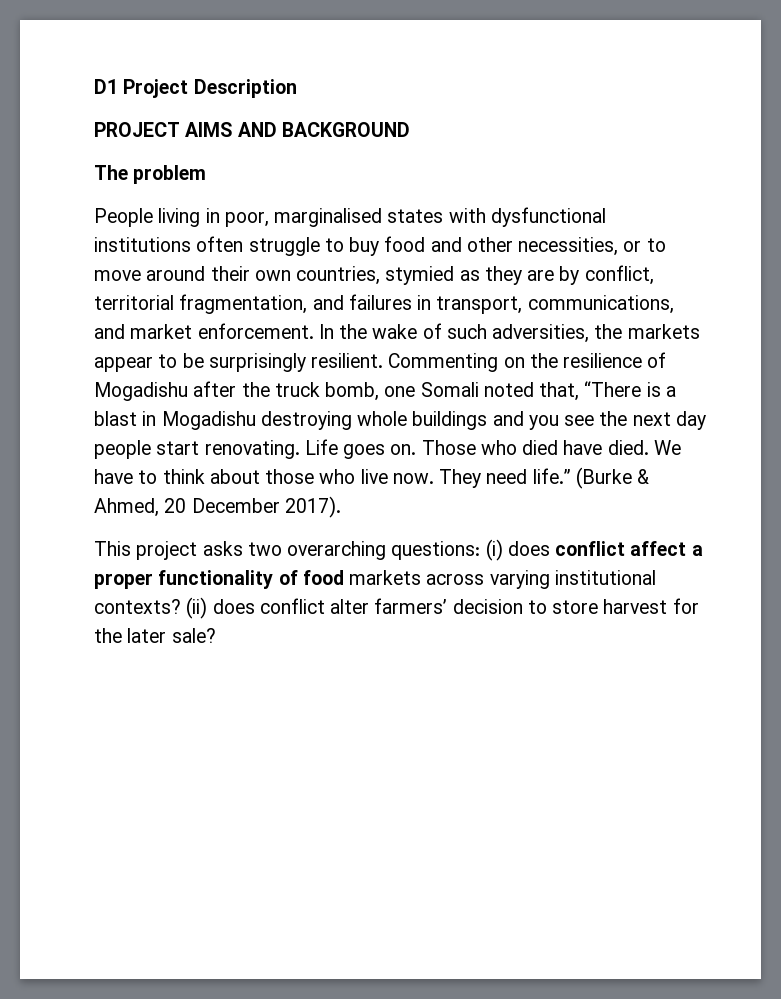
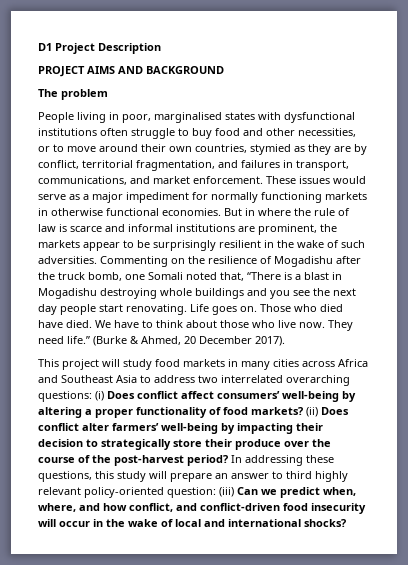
- In the wake of such adversities, the markets appear to be surprisingly resilient.
+ These issues would serve as a major impediment for normally functioning markets in otherwise functional economies. But in where the rule of law is scarce and informal institutions are prominent, the markets appear to be surprisingly resilient in the wake of such adversities.
- This project asks two overarching questions: (i) does conflict affect a proper functionality of food markets across varying institutional contexts? (ii) does conflict alter farmers’ decision to store harvest for the later sale?
+ This project will study food markets in many cities across Africa and Southeast Asia to address two interrelated overarching questions: (i) Does conflict affect consumers’ well-being by altering a proper functionality of food markets? (ii) Does conflict alter farmers’ well-being by impacting their decision to strategically store their produce over the course of the post-harvest period? In addressing these questions, this study will prepare an answer to third highly relevant policy-oriented question: (iii) Can we predict when, where, and how conflict, and conflict-driven food insecurity will occur in the wake of local and international shocks?

